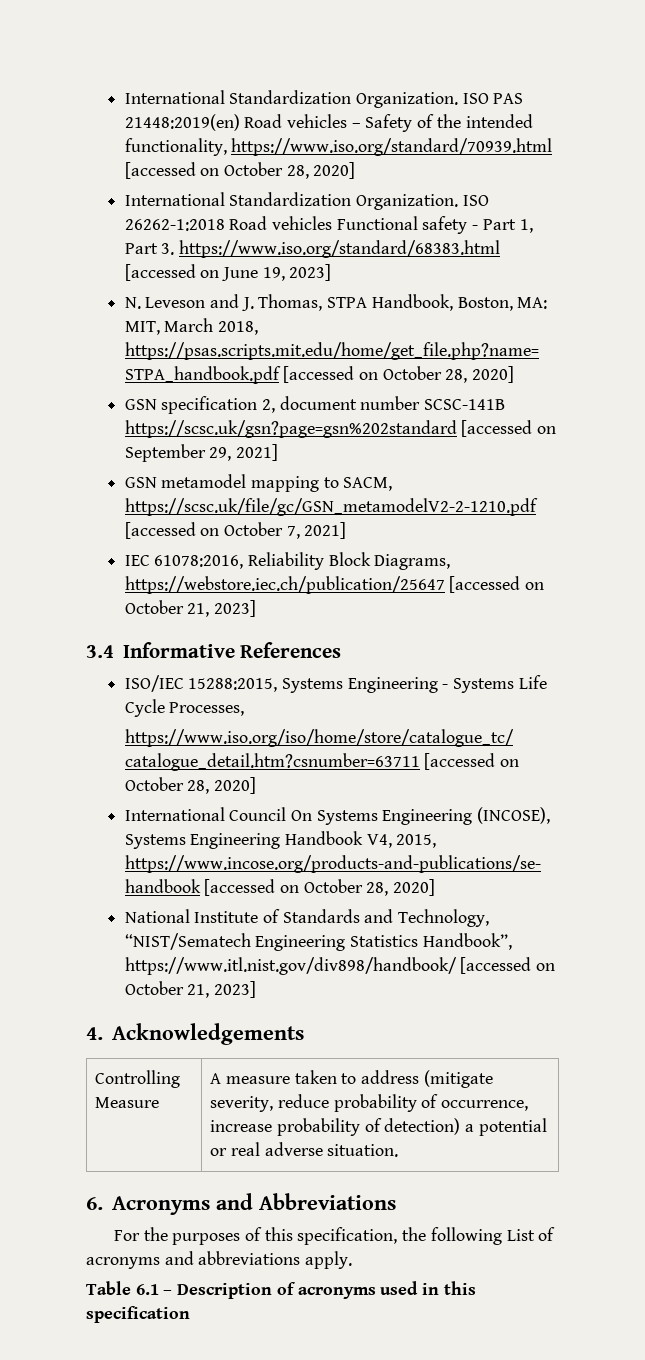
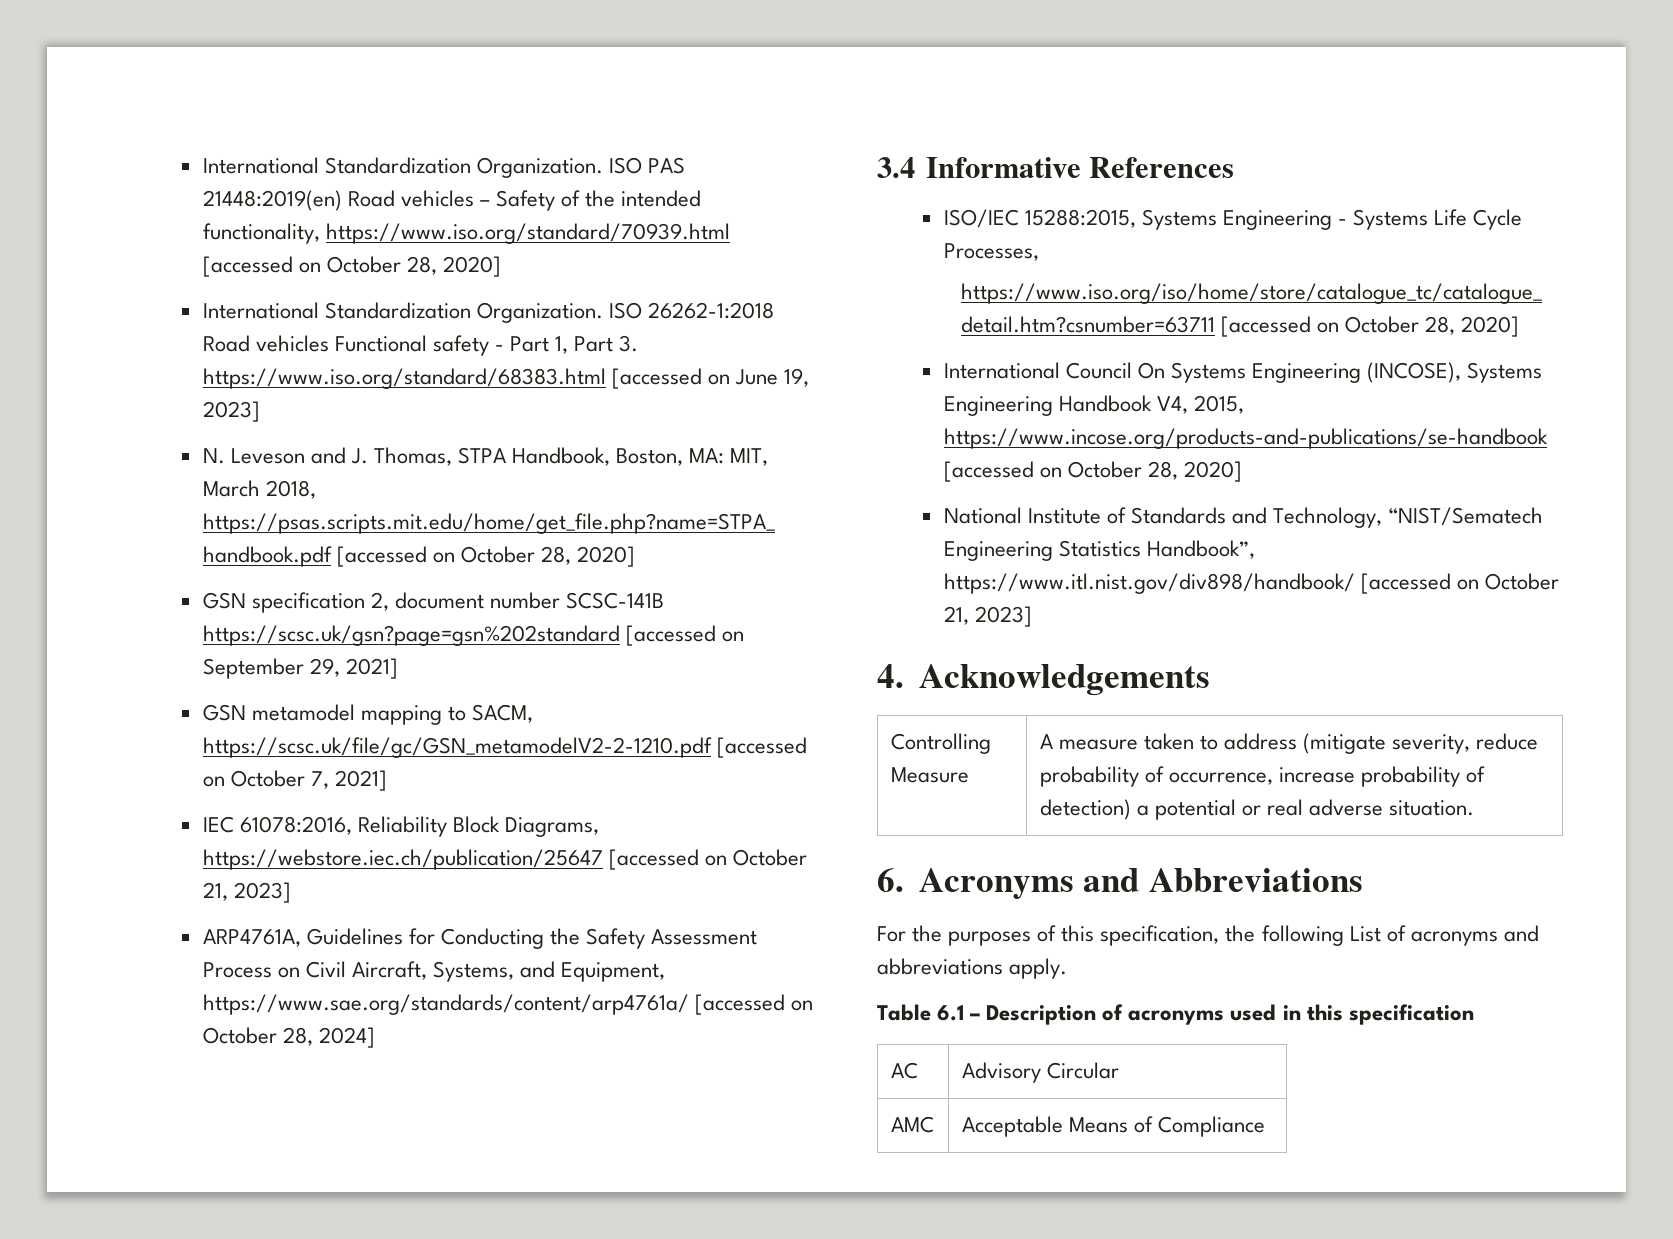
+ ARP4761A, Guidelines for Conducting the Safety Assessment Process on Civil Aircraft, Systems, and Equipment, https://www.sae.org/standards/content/arp4761a/ [accessed on October 28, 2024]
+ AC | Advisory Circular
+ AMC | Acceptable Means of Compliance

